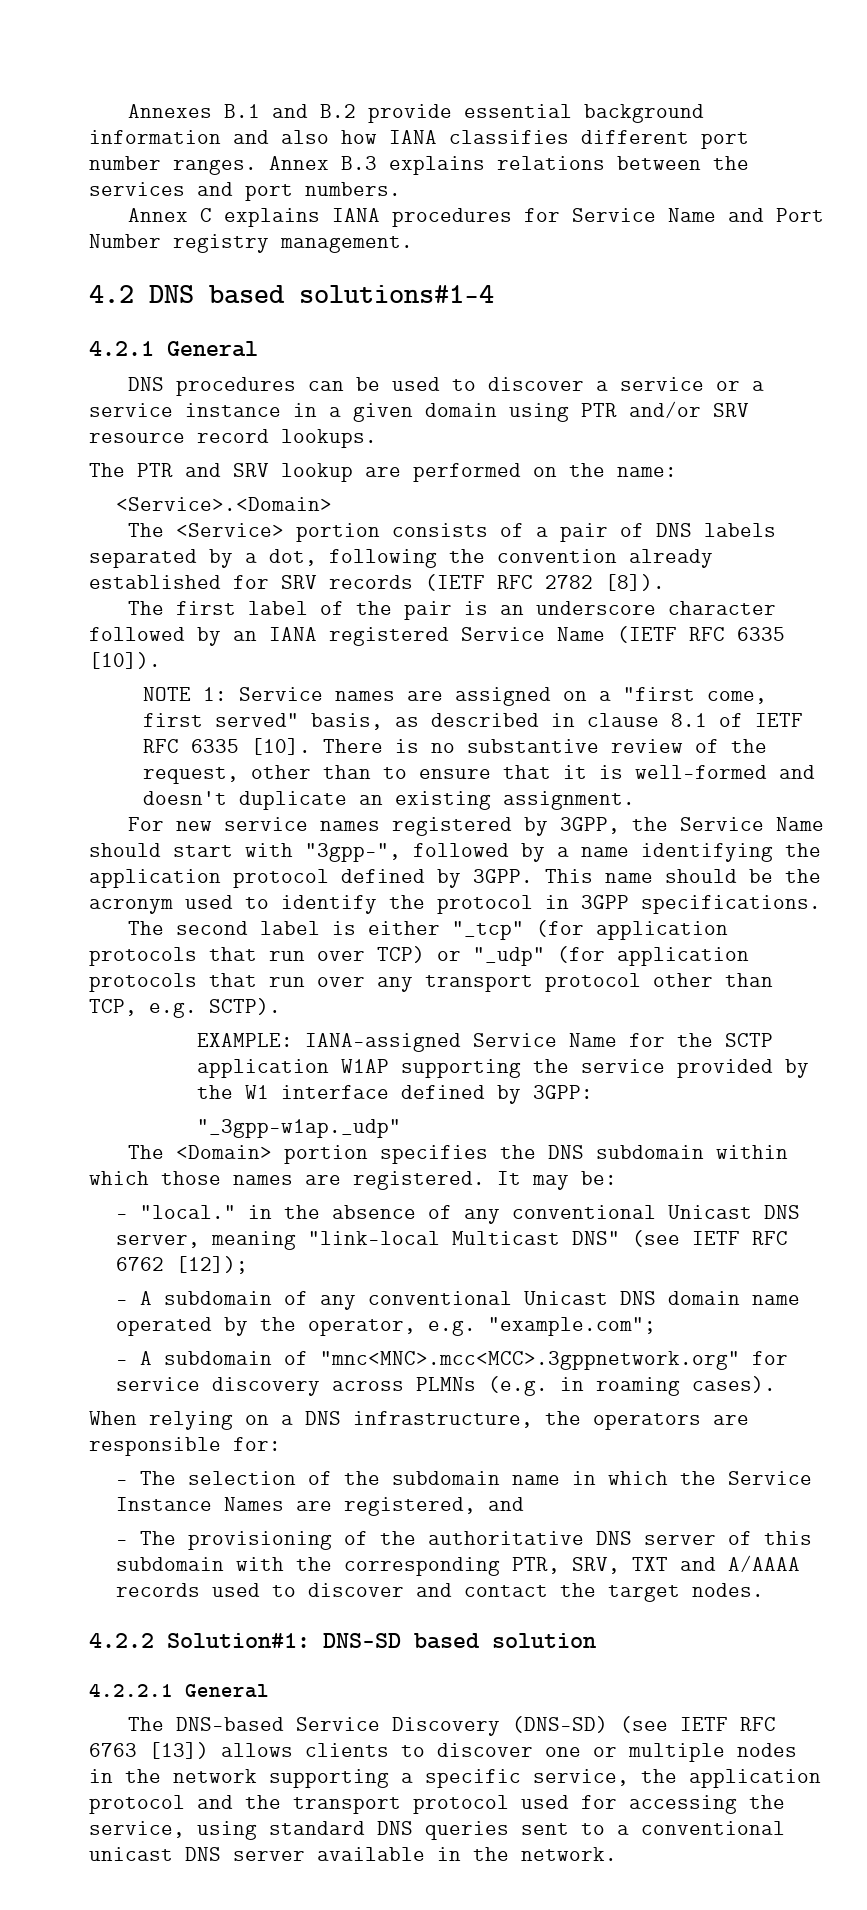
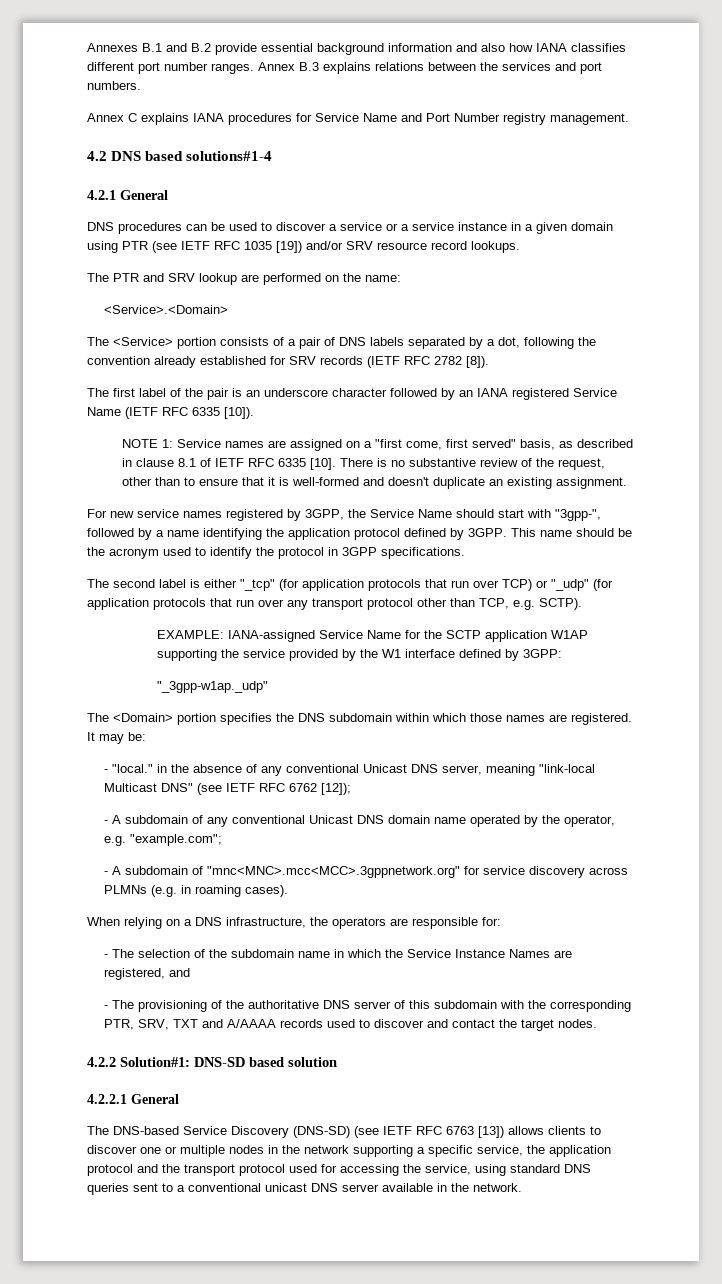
- DNS procedures can be used to discover a service or a service instance in a given domain using PTR and/or SRV resource record lookups.
+ DNS procedures can be used to discover a service or a service instance in a given domain using PTR (see IETF RFC 1035 [19]) and/or SRV resource record lookups.

